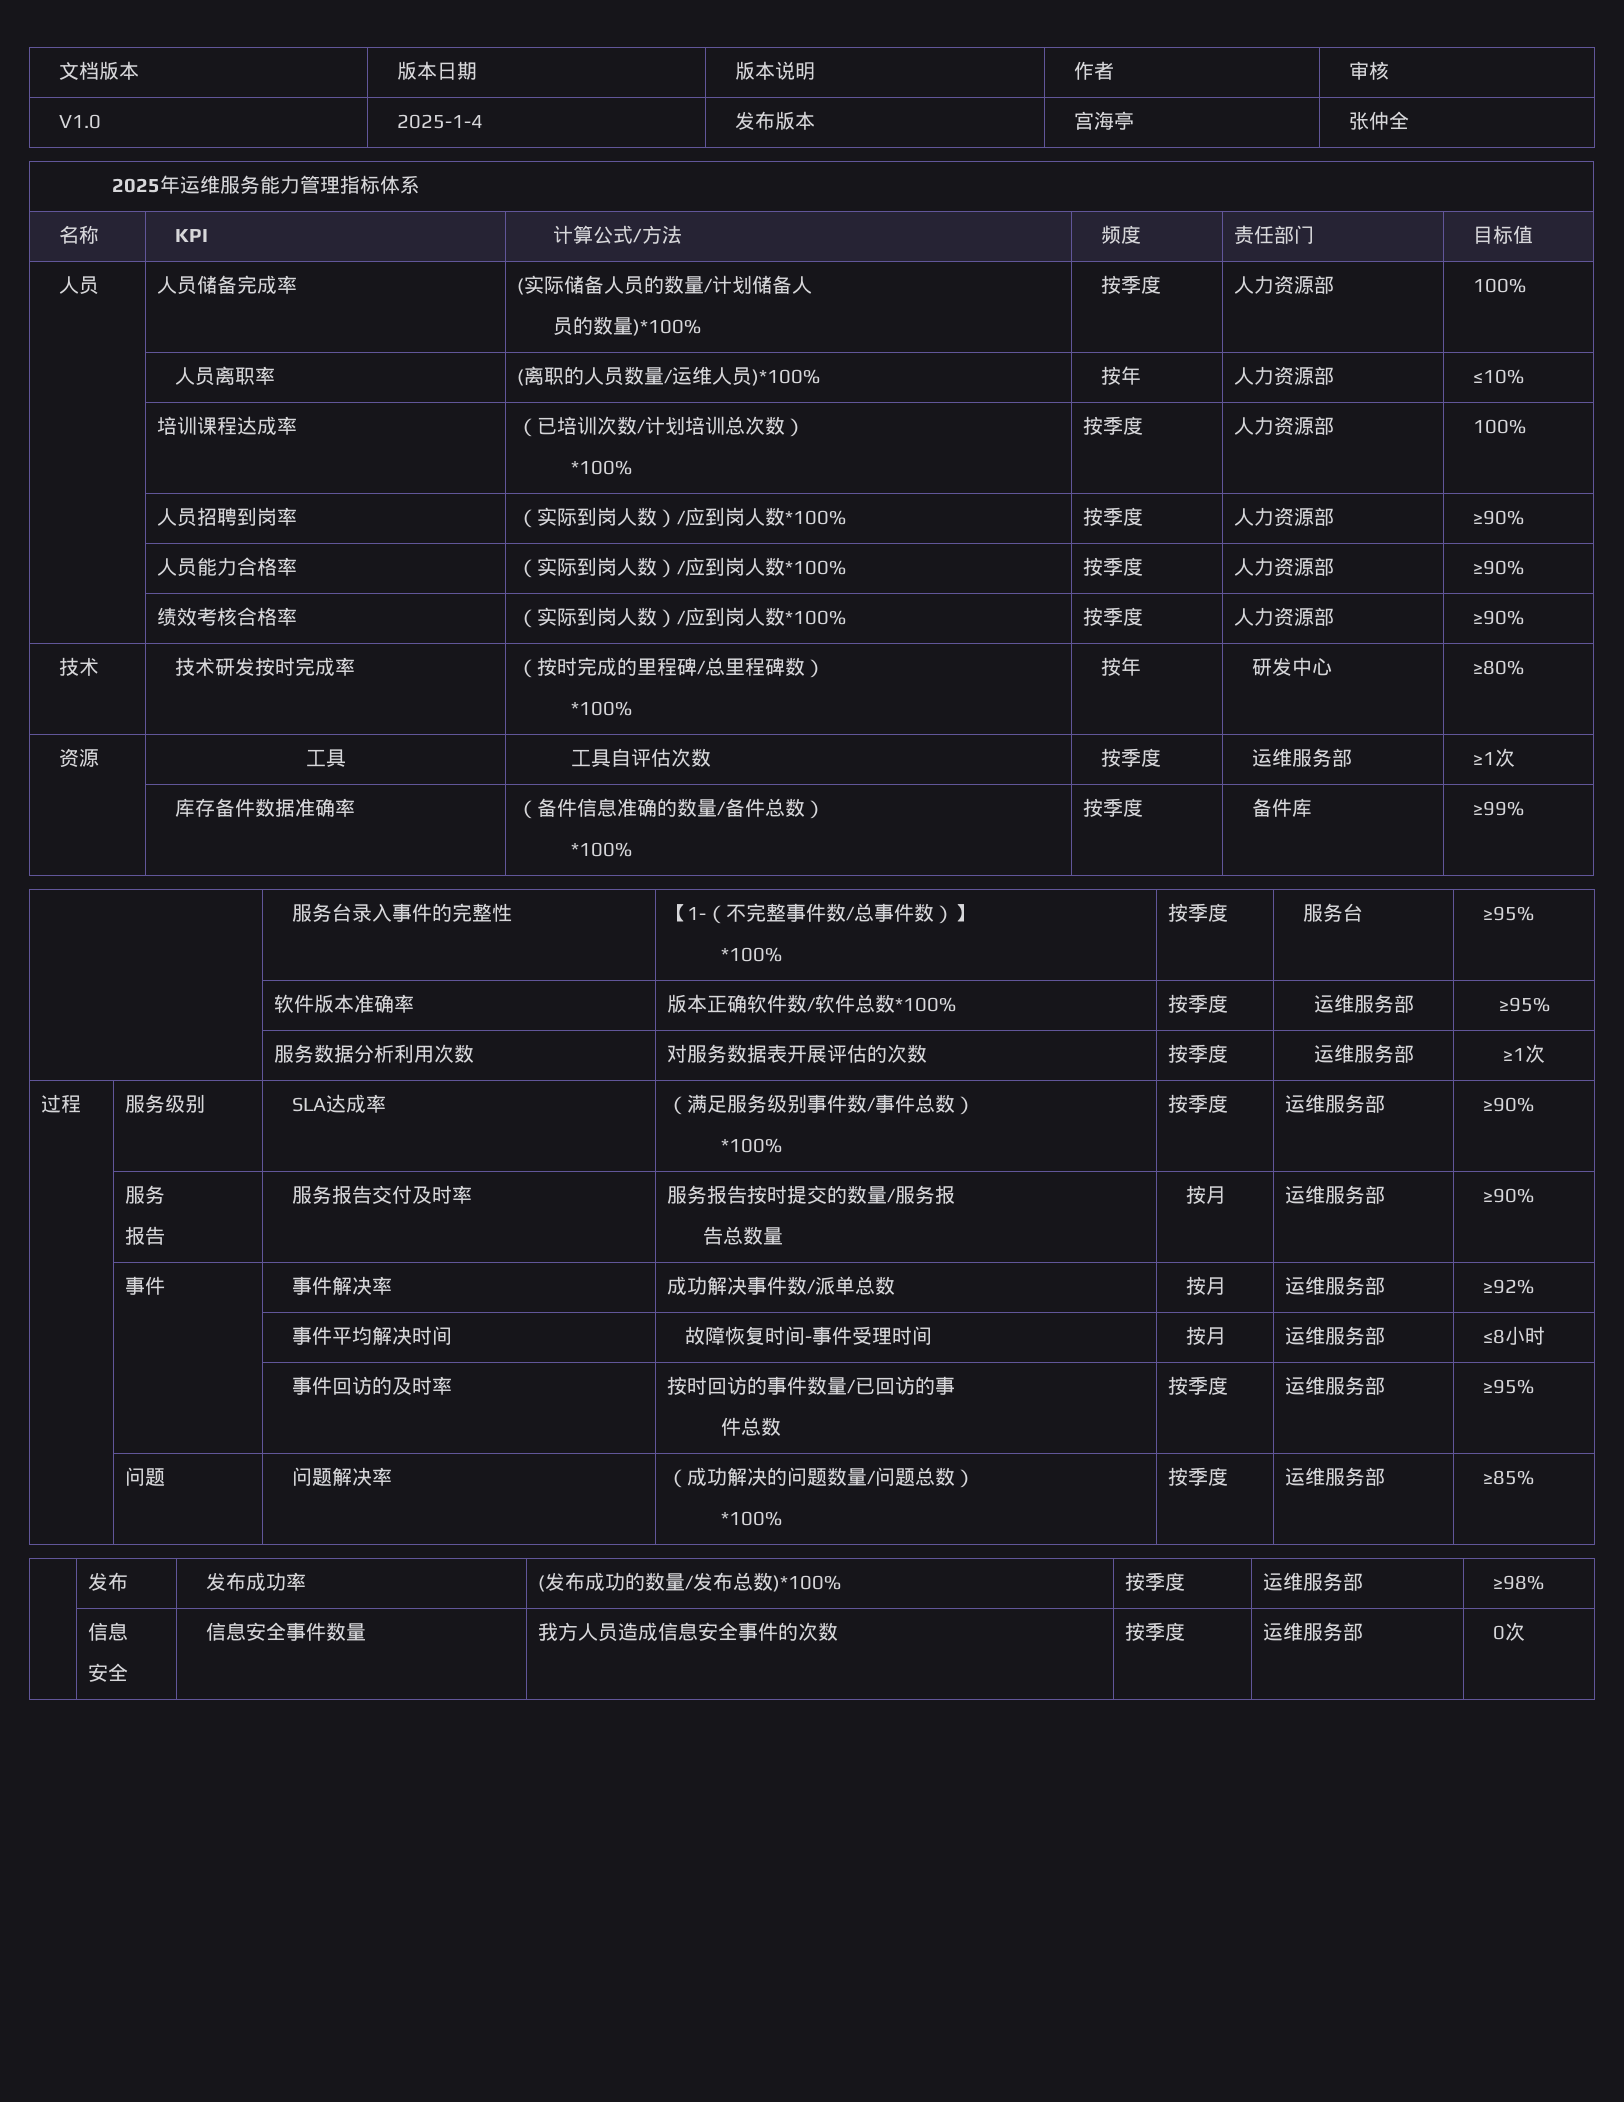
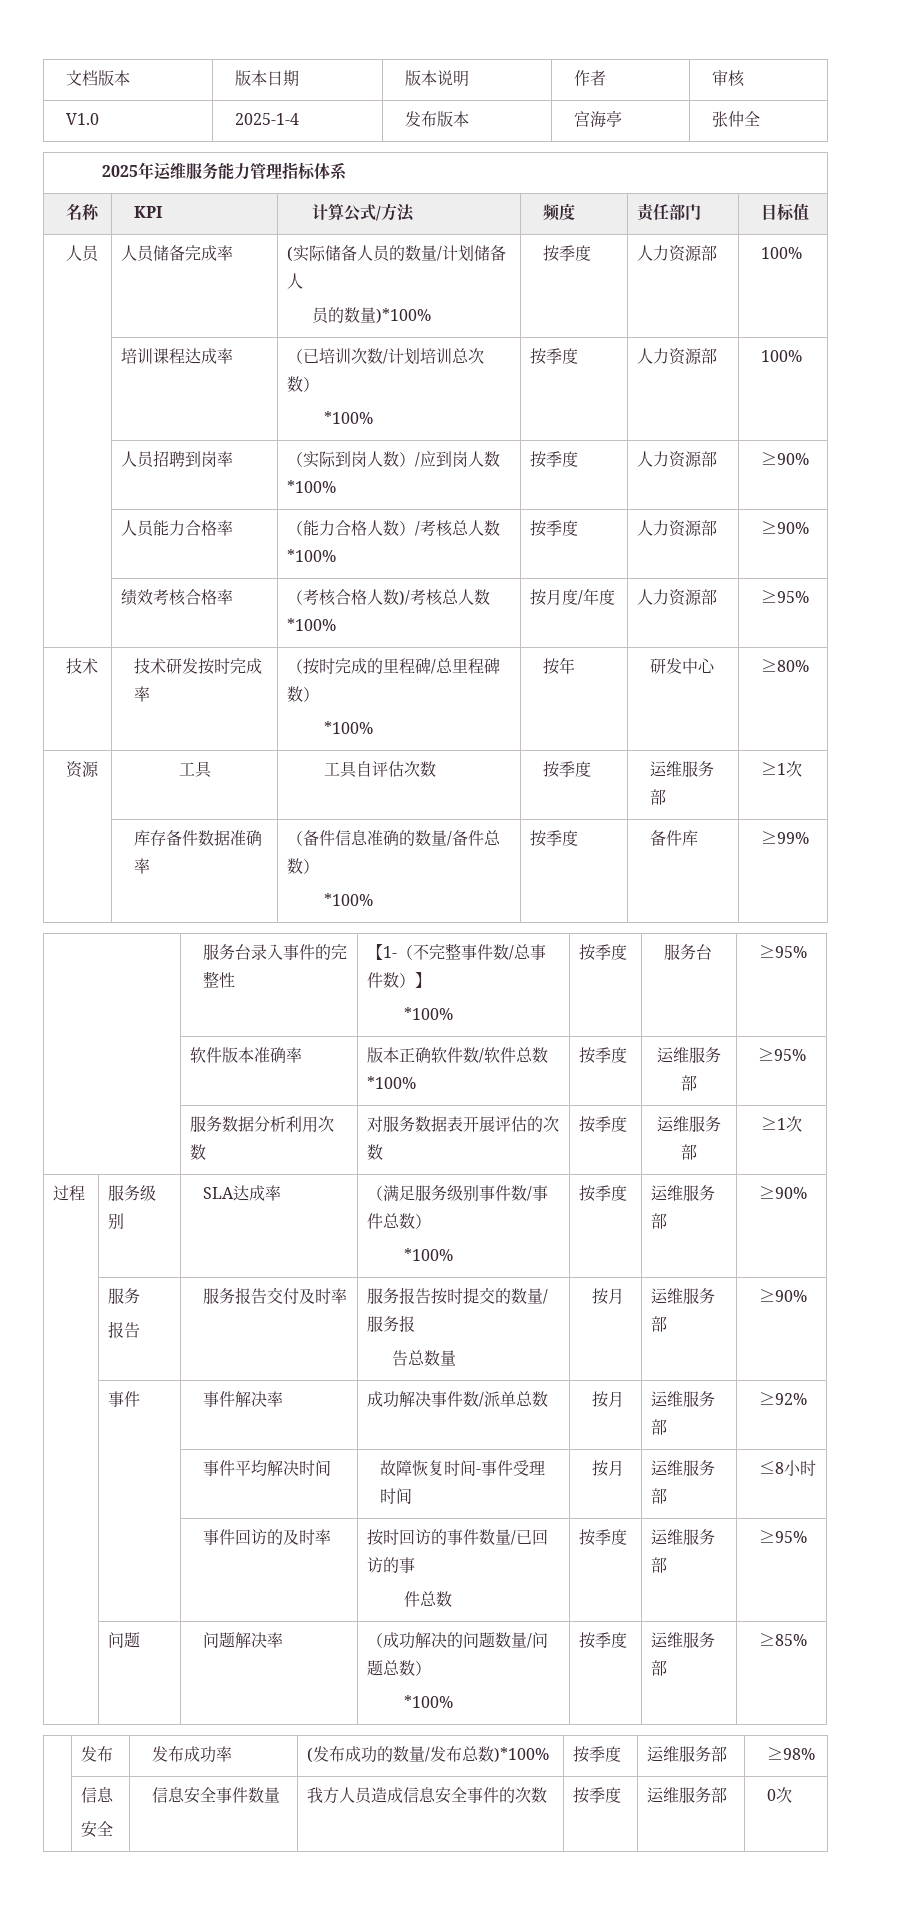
- | 人员离职率 | (离职的人员数量/运维人员)*100% | 按年 | 人力资源部 | ≤10%
- | 人员能力合格率 | （实际到岗人数）/应到岗人数*100% | 按季度 | 人力资源部 | ≥90%
+ | 人员能力合格率 | （能力合格人数）/考核总人数*100% | 按季度 | 人力资源部 | ≥90%
- | 绩效考核合格率 | （实际到岗人数）/应到岗人数*100% | 按季度 | 人力资源部 | ≥90%
+ | 绩效考核合格率 | （考核合格人数)/考核总人数*100% | 按月度/年度 | 人力资源部 | ≥95%

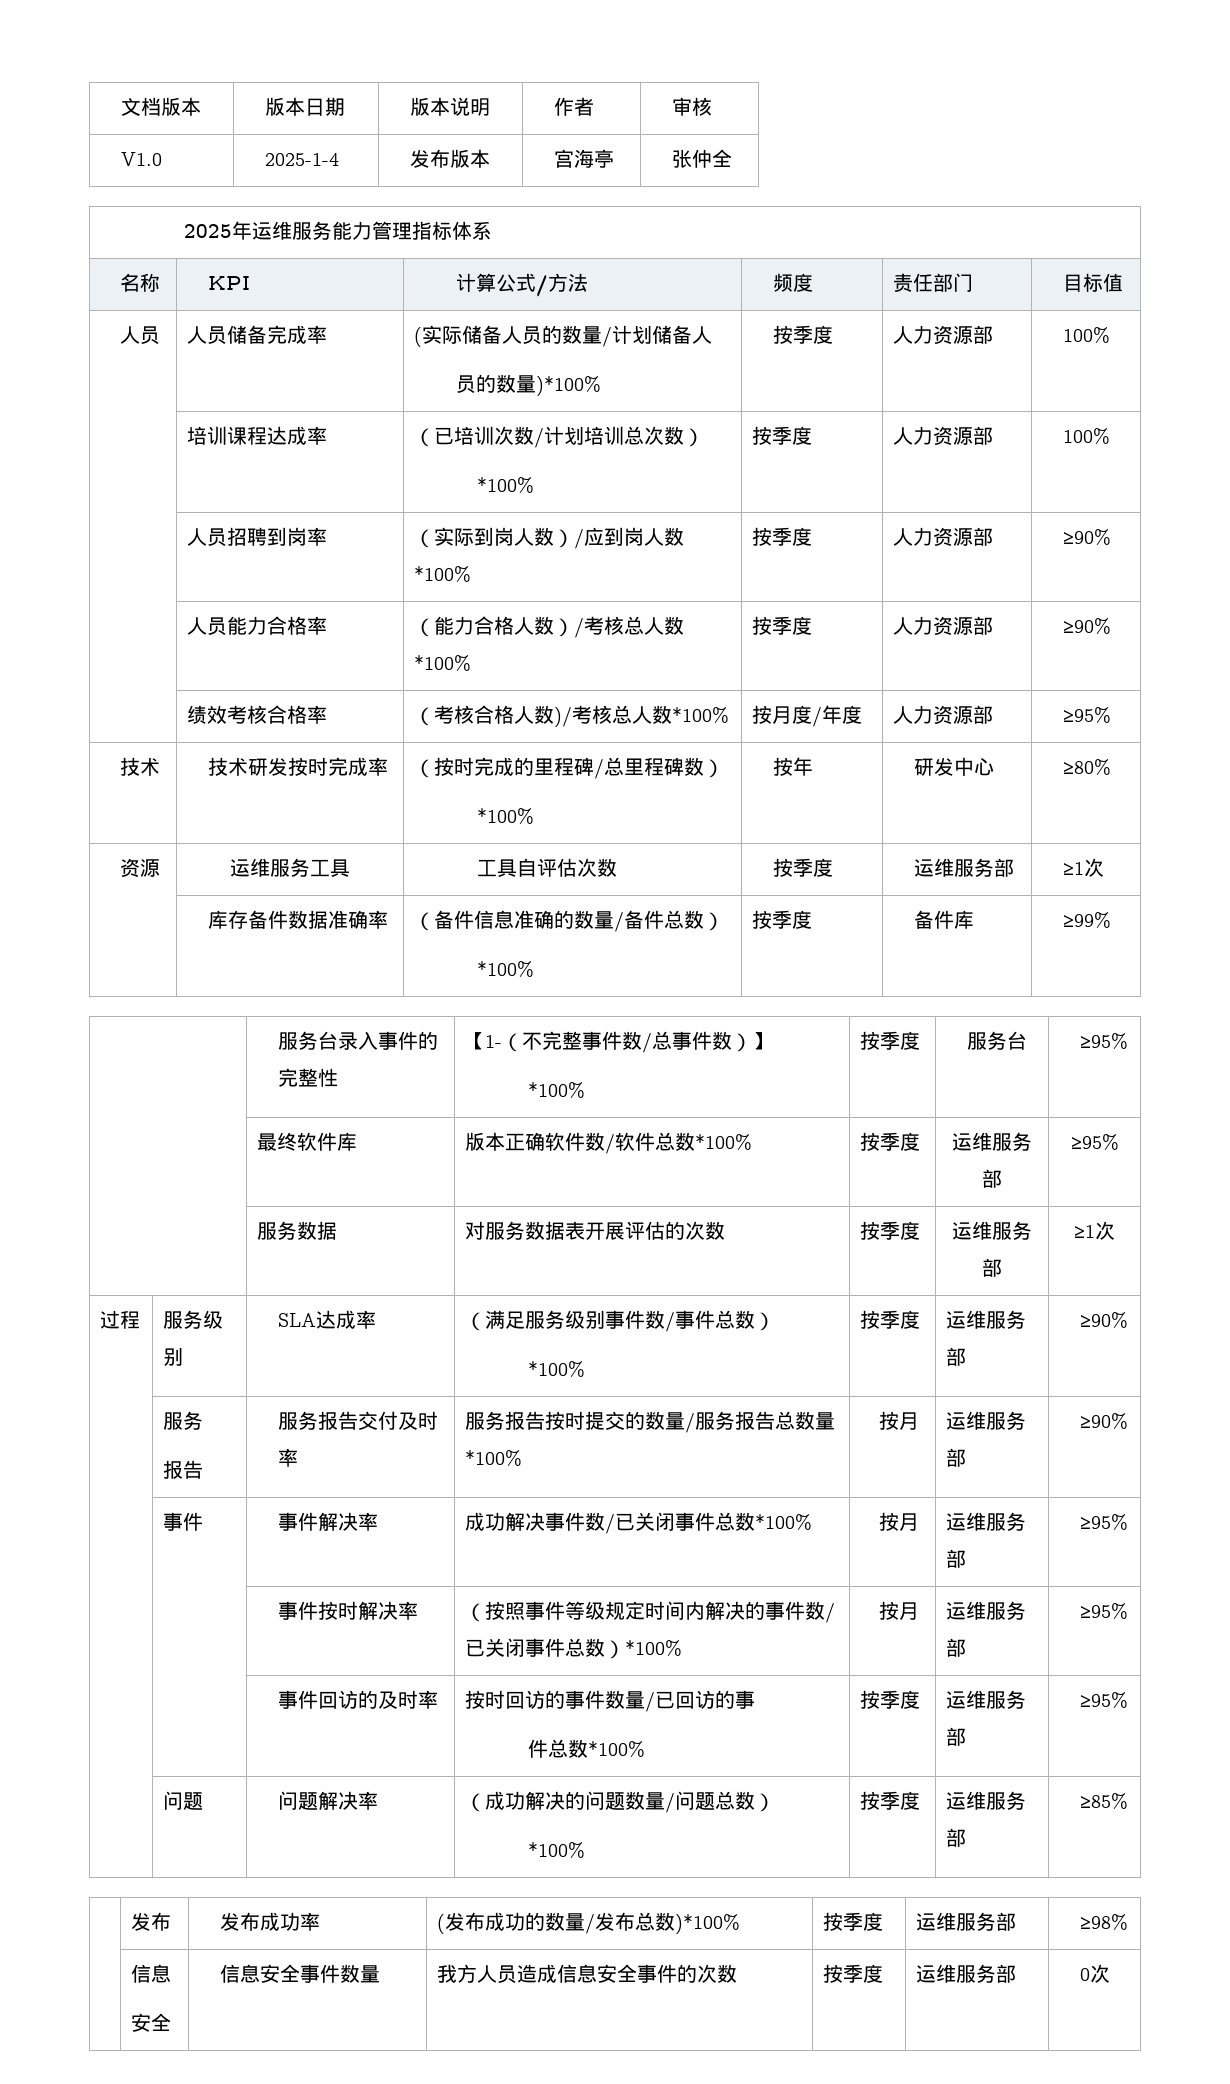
- 资源 | 工具 | 工具自评估次数 | 按季度 | 运维服务部 | ≥1次
+ 资源 | 运维服务工具 | 工具自评估次数 | 按季度 | 运维服务部 | ≥1次
- | 软件版本准确率 | 版本正确软件数/软件总数*100% | 按季度 | 运维服务部 | ≥95%
+ | 最终软件库 | 版本正确软件数/软件总数*100% | 按季度 | 运维服务部 | ≥95%
- | 服务数据分析利用次数 | 对服务数据表开展评估的次数 | 按季度 | 运维服务部 | ≥1次
+ | 服务数据 | 对服务数据表开展评估的次数 | 按季度 | 运维服务部 | ≥1次
  过程 | 服务级别 | SLA达成率 | （满足服务级别事件数/事件总数）
  *100% | 按季度 | 运维服务部 | ≥90%
  | 服务
- 报告 | 服务报告交付及时率 | 服务报告按时提交的数量/服务报
- 告总数量 | 按月 | 运维服务部 | ≥90%
+ 报告 | 服务报告交付及时率 | 服务报告按时提交的数量/服务报告总数量*100% | 按月 | 运维服务部 | ≥90%
- | 事件 | 事件解决率 | 成功解决事件数/派单总数 | 按月 | 运维服务部 | ≥92%
- | | 事件平均解决时间 | 故障恢复时间-事件受理时间 | 按月 | 运维服务部 | ≤8小时
+ | 事件 | 事件解决率 | 成功解决事件数/已关闭事件总数*100% | 按月 | 运维服务部 | ≥95%
+ | | 事件按时解决率 | （按照事件等级规定时间内解决的事件数/已关闭事件总数）*100% | 按月 | 运维服务部 | ≥95%
  | | 事件回访的及时率 | 按时回访的事件数量/已回访的事
- 件总数 | 按季度 | 运维服务部 | ≥95%
+ 件总数*100% | 按季度 | 运维服务部 | ≥95%

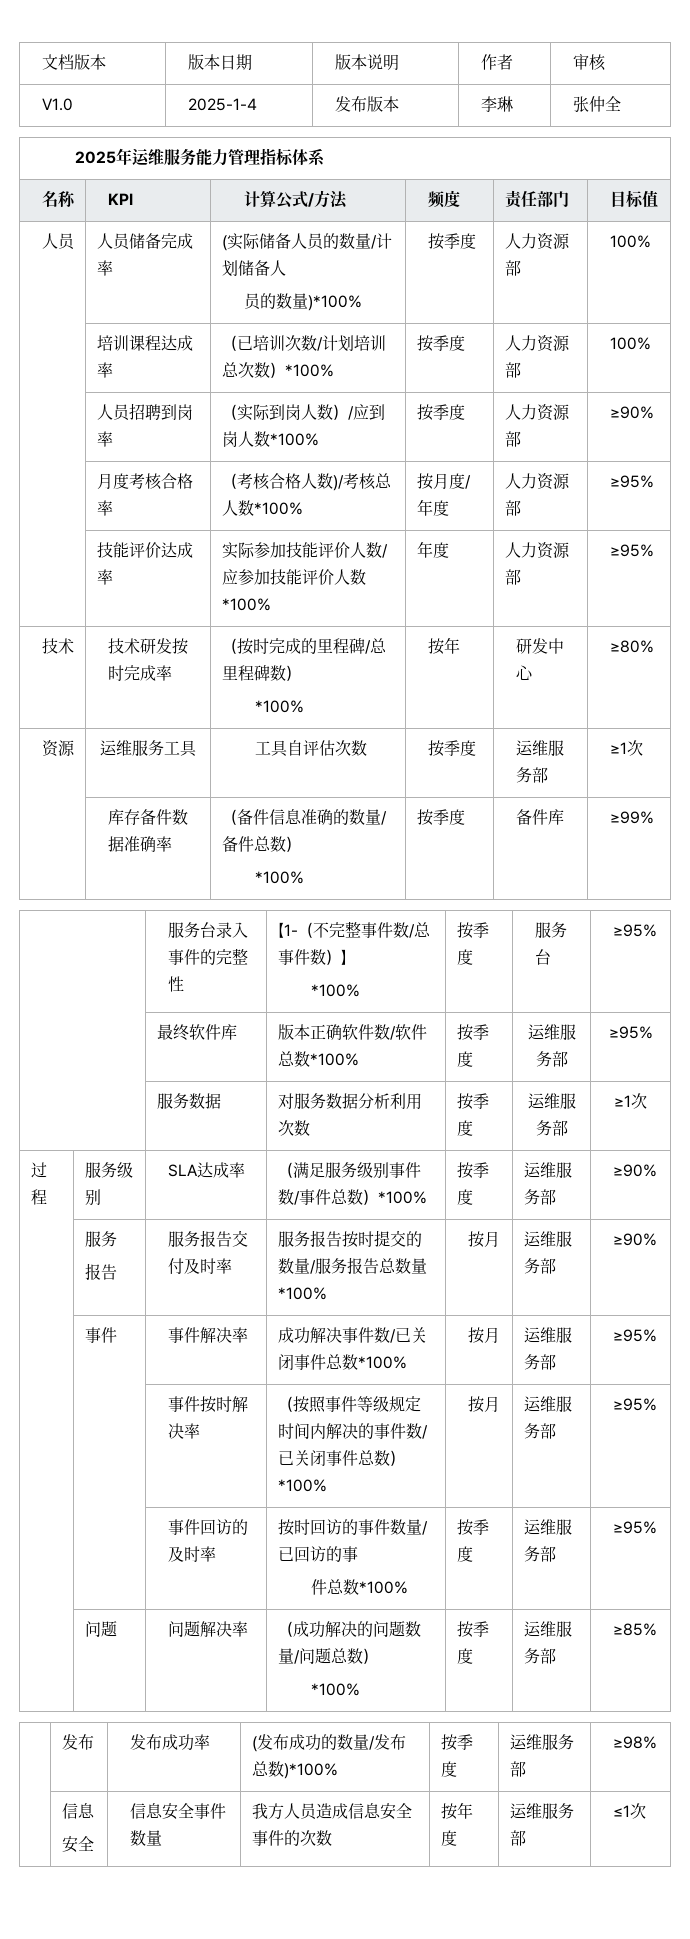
- V1.0 | 2025-1-4 | 发布版本 | 宫海亭 | 张仲全
+ V1.0 | 2025-1-4 | 发布版本 | 李琳 | 张仲全
- | 培训课程达成率 | （已培训次数/计划培训总次数）
- *100% | 按季度 | 人力资源部 | 100%
+ | 培训课程达成率 | （已培训次数/计划培训总次数）*100% | 按季度 | 人力资源部 | 100%
- | 人员能力合格率 | （能力合格人数）/考核总人数*100% | 按季度 | 人力资源部 | ≥90%
- | 绩效考核合格率 | （考核合格人数)/考核总人数*100% | 按月度/年度 | 人力资源部 | ≥95%
+ | 月度考核合格率 | （考核合格人数)/考核总人数*100% | 按月度/年度 | 人力资源部 | ≥95%
+ | 技能评价达成率 | 实际参加技能评价人数/应参加技能评价人数*100% | 年度 | 人力资源部 | ≥95%
- | 服务数据 | 对服务数据表开展评估的次数 | 按季度 | 运维服务部 | ≥1次
+ | 服务数据 | 对服务数据分析利用次数 | 按季度 | 运维服务部 | ≥1次
- 过程 | 服务级别 | SLA达成率 | （满足服务级别事件数/事件总数）
- *100% | 按季度 | 运维服务部 | ≥90%
+ 过程 | 服务级别 | SLA达成率 | （满足服务级别事件数/事件总数）*100% | 按季度 | 运维服务部 | ≥90%
  | 发布 | 发布成功率 | (发布成功的数量/发布总数)*100% | 按季度 | 运维服务部 | ≥98%
  | 信息
- 安全 | 信息安全事件数量 | 我方人员造成信息安全事件的次数 | 按季度 | 运维服务部 | 0次
+ 安全 | 信息安全事件数量 | 我方人员造成信息安全事件的次数 | 按年度 | 运维服务部 | ≤1次

